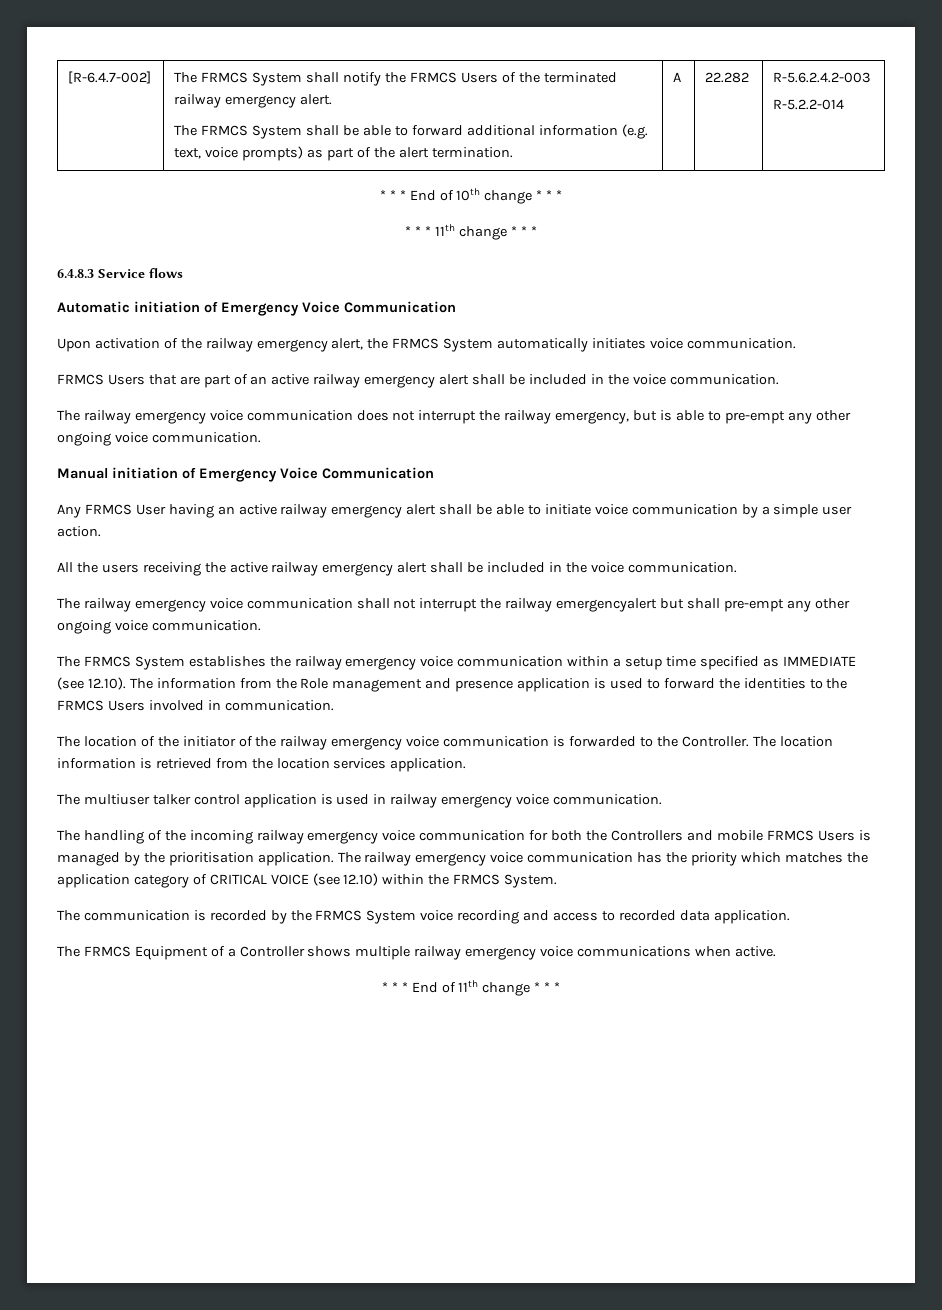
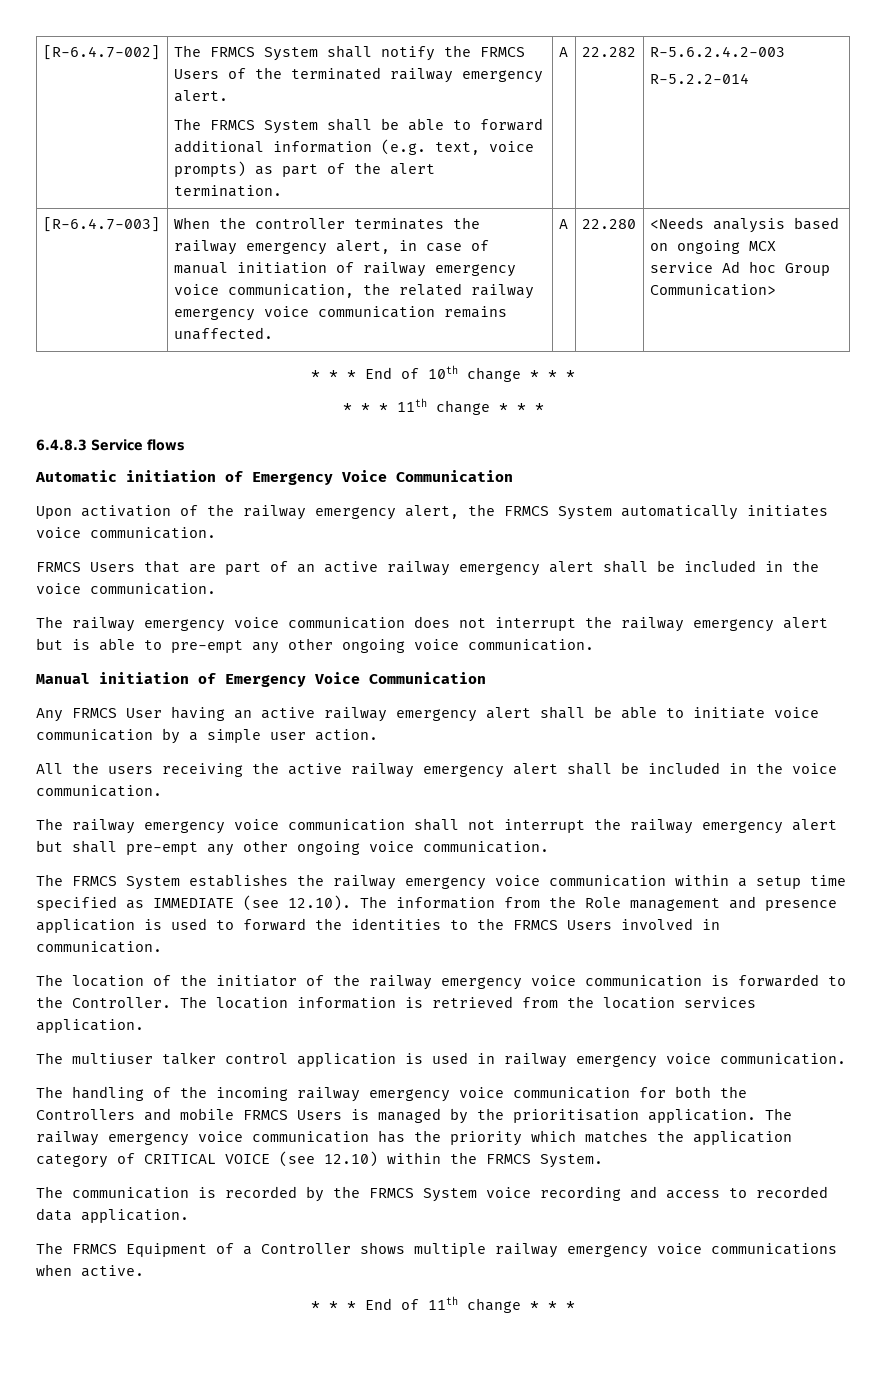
+ [R-6.4.7-003] | When the controller terminates the railway emergency alert, in case of manual initiation of railway emergency voice communication, the related railway emergency voice communication remains unaffected. | A | 22.280 | <Needs analysis based on ongoing MCX service Ad hoc Group Communication>
- The railway emergency voice communication does not interrupt the railway emergency, but is able to pre-empt any other ongoing voice communication.
+ The railway emergency voice communication does not interrupt the railway emergency alert but is able to pre-empt any other ongoing voice communication.
- The railway emergency voice communication shall not interrupt the railway emergencyalert but shall pre-empt any other ongoing voice communication.
+ The railway emergency voice communication shall not interrupt the railway emergency alert but shall pre-empt any other ongoing voice communication.

